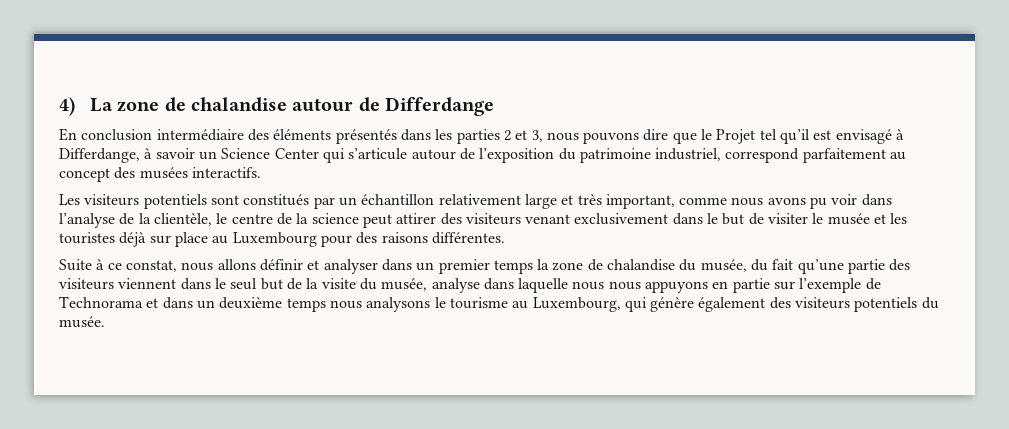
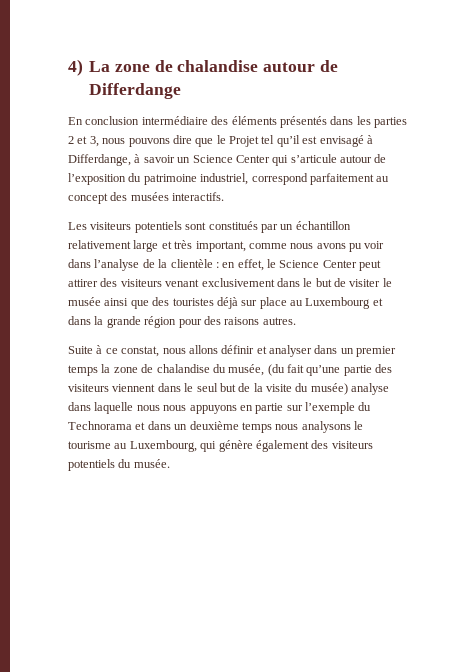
- Les visiteurs potentiels sont constitués par un échantillon relativement large et très important, comme nous avons pu voir dans l’analyse de la clientèle, le centre de la science peut attirer des visiteurs venant exclusivement dans le but de visiter le musée et les touristes déjà sur place au Luxembourg pour des raisons différentes.
+ Les visiteurs potentiels sont constitués par un échantillon relativement large et très important, comme nous avons pu voir dans l’analyse de la clientèle : en effet, le Science Center peut attirer des visiteurs venant exclusivement dans le but de visiter le musée ainsi que des touristes déjà sur place au Luxembourg et dans la grande région pour des raisons autres.
- Suite à ce constat, nous allons définir et analyser dans un premier temps la zone de chalandise du musée, du fait qu’une partie des visiteurs viennent dans le seul but de la visite du musée, analyse dans laquelle nous nous appuyons en partie sur l’exemple de Technorama et dans un deuxième temps nous analysons le tourisme au Luxembourg, qui génère également des visiteurs potentiels du musée.
+ Suite à ce constat, nous allons définir et analyser dans un premier temps la zone de chalandise du musée, (du fait qu’une partie des visiteurs viennent dans le seul but de la visite du musée) analyse dans laquelle nous nous appuyons en partie sur l’exemple du Technorama et dans un deuxième temps nous analysons le tourisme au Luxembourg, qui génère également des visiteurs potentiels du musée.

